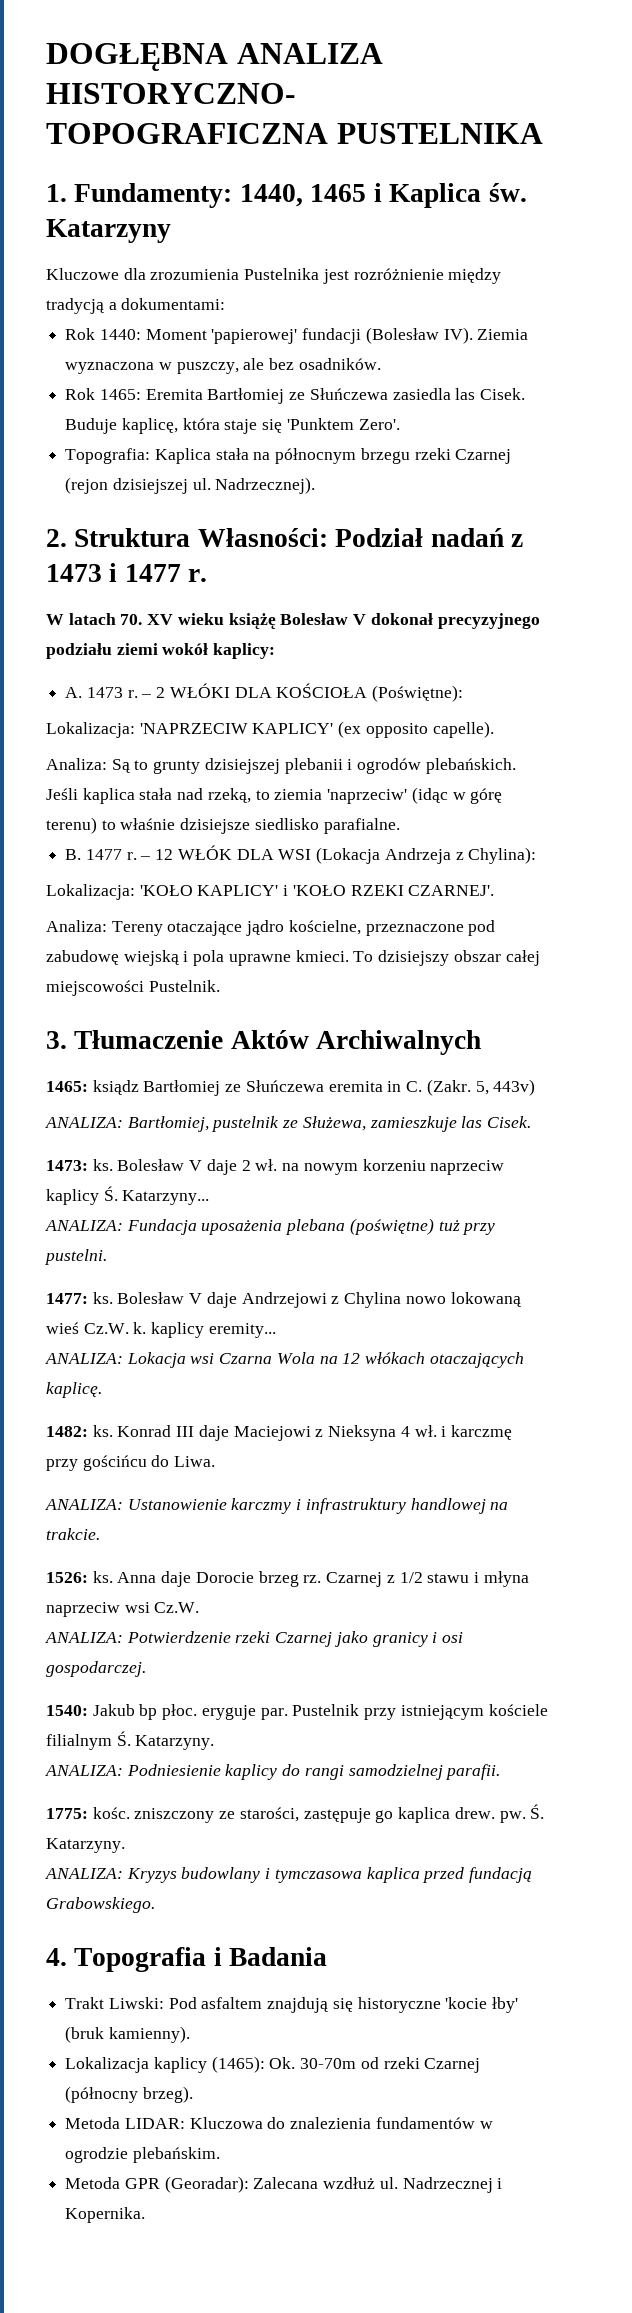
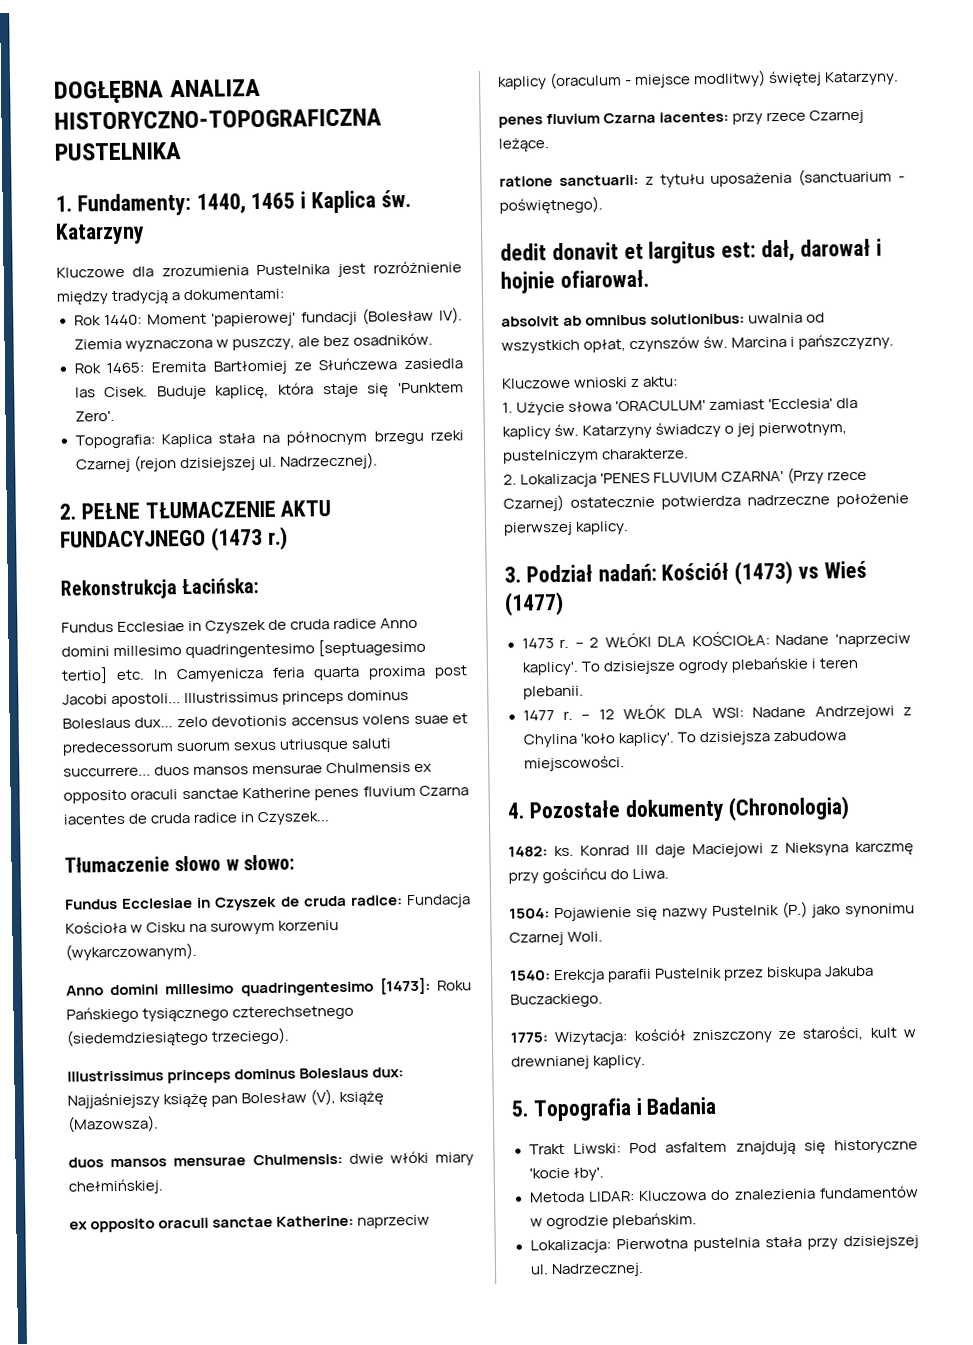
- 2. Struktura Własności: Podział nadań z 1473 i 1477 r.
- W latach 70. XV wieku książę Bolesław V dokonał precyzyjnego podziału ziemi wokół kaplicy:
- A. 1473 r.
+ 2. PEŁNE TŁUMACZENIE AKTU FUNDACYJNEGO (1473 r.)
+ Rekonstrukcja Łacińska:
+ Fundus Ecclesiae in Czyszek de cruda radice Anno domini millesimo quadringentesimo [septuagesimo tertio] etc. In Camyenicza feria quarta proxima post Jacobi apostoli... Illustrissimus princeps dominus Boleslaus dux... zelo devotionis accensus volens suae et predecessorum suorum sexus utriusque saluti succurrere... duos mansos mensurae Chulmensis ex opposito oraculi sanctae Katherine penes fluvium Czarna iacentes de cruda radice in Czyszek...
+ Tłumaczenie słowo w słowo:
+ Fundus Ecclesiae in Czyszek de cruda radice: Fundacja Kościoła w Cisku na surowym korzeniu (wykarczowanym).
+ Anno domini millesimo quadringentesimo [1473]: Roku Pańskiego tysiącznego czterechsetnego (siedemdziesiątego trzeciego).
+ Illustrissimus princeps dominus Boleslaus dux: Najjaśniejszy książę pan Bolesław (V), książę (Mazowsza).
+ duos mansos mensurae Chulmensis: dwie włóki miary chełmińskiej.
+ ex opposito oraculi sanctae Katherine: naprzeciw kaplicy (oraculum - miejsce modlitwy) świętej Katarzyny.
+ penes fluvium Czarna iacentes: przy rzece Czarnej leżące.
+ ratione sanctuarii: z tytułu uposażenia (sanctuarium - poświętnego).
+ dedit donavit et largitus est: dał, darował i hojnie ofiarował.
+ absolvit ab omnibus solutionibus: uwalnia od wszystkich opłat, czynszów św. Marcina i pańszczyzny.
+ Kluczowe wnioski z aktu:
+ 1. Użycie słowa 'ORACULUM' zamiast 'Ecclesia' dla kaplicy św. Katarzyny świadczy o jej pierwotnym, pustelniczym charakterze.
+ 2. Lokalizacja 'PENES FLUVIUM CZARNA' (Przy rzece Czarnej) ostatecznie potwierdza nadrzeczne położenie pierwszej kaplicy.
+ 3. Podział nadań: Kościół (1473) vs Wieś (1477)
+ 1473 r.
- – 2 WŁÓKI DLA KOŚCIOŁA (Poświętne):
- Lokalizacja: 'NAPRZECIW KAPLICY' (ex opposito capelle).
- Analiza: Są to grunty dzisiejszej plebanii i ogrodów plebańskich. Jeśli kaplica stała nad rzeką, to ziemia 'naprzeciw' (idąc w górę terenu) to właśnie dzisiejsze siedlisko parafialne.
- B. 1477 r.
+ – 2 WŁÓKI DLA KOŚCIOŁA: Nadane 'naprzeciw kaplicy'. To dzisiejsze ogrody plebańskie i teren plebanii.
+ 1477 r.
- – 12 WŁÓK DLA WSI (Lokacja Andrzeja z Chylina):
- Lokalizacja: 'KOŁO KAPLICY' i 'KOŁO RZEKI CZARNEJ'.
- Analiza: Tereny otaczające jądro kościelne, przeznaczone pod zabudowę wiejską i pola uprawne kmieci. To dzisiejszy obszar całej miejscowości Pustelnik.
- 3. Tłumaczenie Aktów Archiwalnych
- 1465: ksiądz Bartłomiej ze Słuńczewa eremita in C. (Zakr. 5, 443v)
- ANALIZA: Bartłomiej, pustelnik ze Służewa, zamieszkuje las Cisek.
- 1473: ks. Bolesław V daje 2 wł. na nowym korzeniu naprzeciw kaplicy Ś. Katarzyny...
- ANALIZA: Fundacja uposażenia plebana (poświętne) tuż przy pustelni.
- 1477: ks. Bolesław V daje Andrzejowi z Chylina nowo lokowaną wieś Cz.W. k. kaplicy eremity...
- ANALIZA: Lokacja wsi Czarna Wola na 12 włókach otaczających kaplicę.
+ – 12 WŁÓK DLA WSI: Nadane Andrzejowi z Chylina 'koło kaplicy'. To dzisiejsza zabudowa miejscowości.
+ 4. Pozostałe dokumenty (Chronologia)
- Konrad III daje Maciejowi z Nieksyna 4 wł. i karczmę przy gościńcu do Liwa.
+ Konrad III daje Maciejowi z Nieksyna karczmę przy gościńcu do Liwa.
- ANALIZA: Ustanowienie karczmy i infrastruktury handlowej na trakcie.
- 1526: ks. Anna daje Dorocie brzeg rz. Czarnej z 1/2 stawu i młyna naprzeciw wsi Cz.W.
- ANALIZA: Potwierdzenie rzeki Czarnej jako granicy i osi gospodarczej.
- 1540: Jakub bp płoc. eryguje par. Pustelnik przy istniejącym kościele filialnym Ś. Katarzyny.
- ANALIZA: Podniesienie kaplicy do rangi samodzielnej parafii.
+ 1504: Pojawienie się nazwy Pustelnik (P.) jako synonimu Czarnej Woli.
+ 1540: Erekcja parafii Pustelnik przez biskupa Jakuba Buczackiego.
- 1775: kośc. zniszczony ze starości, zastępuje go kaplica drew. pw. Ś. Katarzyny.
- ANALIZA: Kryzys budowlany i tymczasowa kaplica przed fundacją Grabowskiego.
- 4. Topografia i Badania
+ 1775: Wizytacja: kościół zniszczony ze starości, kult w drewnianej kaplicy.
+ 5. Topografia i Badania
- Trakt Liwski: Pod asfaltem znajdują się historyczne 'kocie łby' (bruk kamienny).
- Lokalizacja kaplicy (1465): Ok. 30-70m od rzeki Czarnej (północny brzeg).
+ Trakt Liwski: Pod asfaltem znajdują się historyczne 'kocie łby'.
- Metoda GPR (Georadar): Zalecana wzdłuż ul. Nadrzecznej i Kopernika.
+ Lokalizacja: Pierwotna pustelnia stała przy dzisiejszej ul. Nadrzecznej.

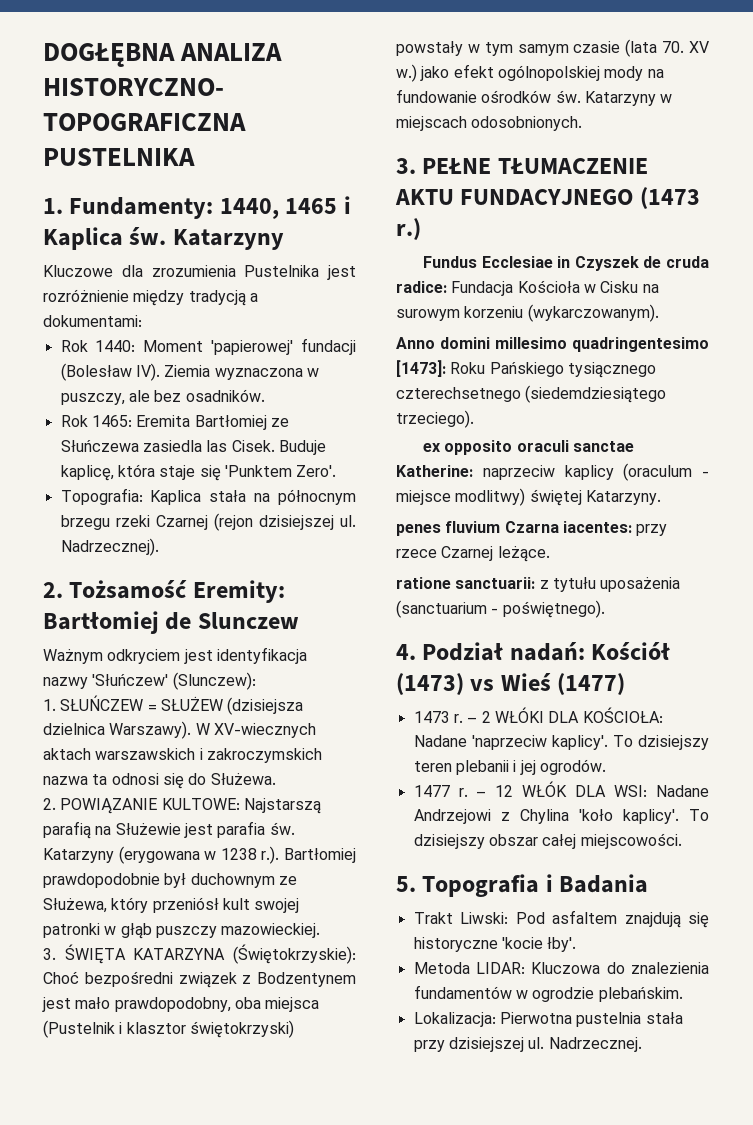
- 2. PEŁNE TŁUMACZENIE AKTU FUNDACYJNEGO (1473 r.)
+ 2. Tożsamość Eremity: Bartłomiej de Slunczew
+ Ważnym odkryciem jest identyfikacja nazwy 'Słuńczew' (Slunczew):
+ 1. SŁUŃCZEW = SŁUŻEW (dzisiejsza dzielnica Warszawy). W XV-wiecznych aktach warszawskich i zakroczymskich nazwa ta odnosi się do Służewa.
+ 2. POWIĄZANIE KULTOWE: Najstarszą parafią na Służewie jest parafia św. Katarzyny (erygowana w 1238 r.). Bartłomiej prawdopodobnie był duchownym ze Służewa, który przeniósł kult swojej patronki w głąb puszczy mazowieckiej.
+ 3. ŚWIĘTA KATARZYNA (Świętokrzyskie): Choć bezpośredni związek z Bodzentynem jest mało prawdopodobny, oba miejsca (Pustelnik i klasztor świętokrzyski) powstały w tym samym czasie (lata 70. XV w.) jako efekt ogólnopolskiej mody na fundowanie ośrodków św. Katarzyny w miejscach odosobnionych.
+ 3. PEŁNE TŁUMACZENIE AKTU FUNDACYJNEGO (1473 r.)
- Rekonstrukcja Łacińska:
- Fundus Ecclesiae in Czyszek de cruda radice Anno domini millesimo quadringentesimo [septuagesimo tertio] etc. In Camyenicza feria quarta proxima post Jacobi apostoli... Illustrissimus princeps dominus Boleslaus dux... zelo devotionis accensus volens suae et predecessorum suorum sexus utriusque saluti succurrere... duos mansos mensurae Chulmensis ex opposito oraculi sanctae Katherine penes fluvium Czarna iacentes de cruda radice in Czyszek...
- Tłumaczenie słowo w słowo:
- Illustrissimus princeps dominus Boleslaus dux: Najjaśniejszy książę pan Bolesław (V), książę (Mazowsza).
- duos mansos mensurae Chulmensis: dwie włóki miary chełmińskiej.
- dedit donavit et largitus est: dał, darował i hojnie ofiarował.
- absolvit ab omnibus solutionibus: uwalnia od wszystkich opłat, czynszów św. Marcina i pańszczyzny.
- Kluczowe wnioski z aktu:
- 1. Użycie słowa 'ORACULUM' zamiast 'Ecclesia' dla kaplicy św. Katarzyny świadczy o jej pierwotnym, pustelniczym charakterze.
- 2. Lokalizacja 'PENES FLUVIUM CZARNA' (Przy rzece Czarnej) ostatecznie potwierdza nadrzeczne położenie pierwszej kaplicy.
- 3. Podział nadań: Kościół (1473) vs Wieś (1477)
+ 4. Podział nadań: Kościół (1473) vs Wieś (1477)
- To dzisiejsze ogrody plebańskie i teren plebanii.
+ To dzisiejszy teren plebanii i jej ogrodów.
- To dzisiejsza zabudowa miejscowości.
- 4. Pozostałe dokumenty (Chronologia)
- 1482: ks. Konrad III daje Maciejowi z Nieksyna karczmę przy gościńcu do Liwa.
- 1504: Pojawienie się nazwy Pustelnik (P.) jako synonimu Czarnej Woli.
- 1540: Erekcja parafii Pustelnik przez biskupa Jakuba Buczackiego.
- 1775: Wizytacja: kościół zniszczony ze starości, kult w drewnianej kaplicy.
+ To dzisiejszy obszar całej miejscowości.

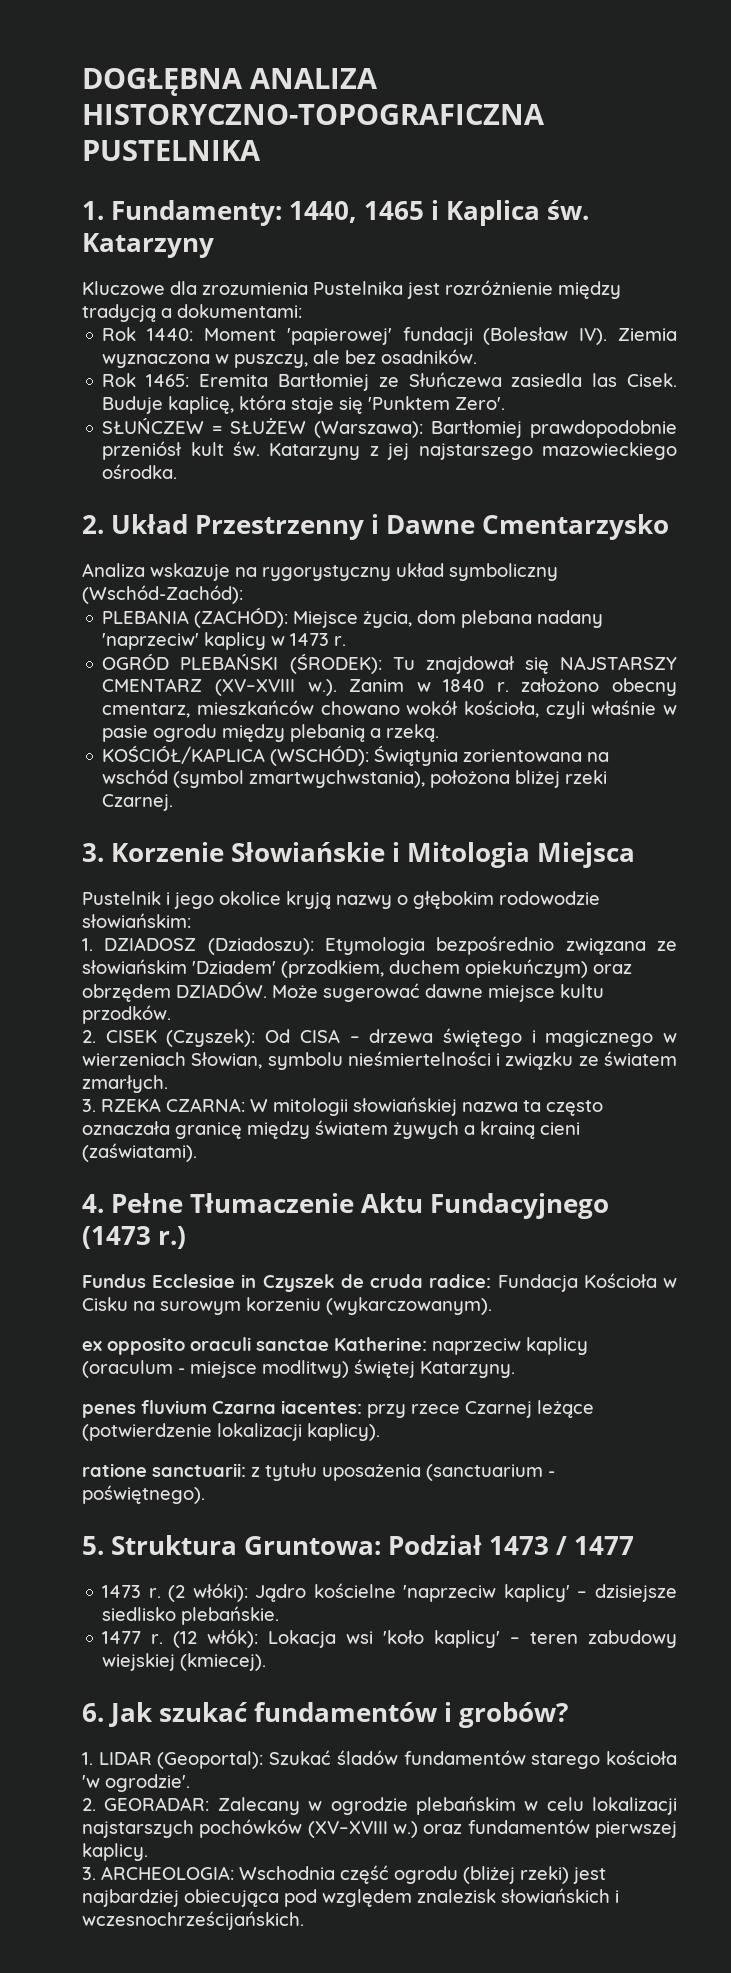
- Topografia: Kaplica stała na północnym brzegu rzeki Czarnej (rejon dzisiejszej ul. Nadrzecznej).
- 2. Tożsamość Eremity: Bartłomiej de Slunczew
- Ważnym odkryciem jest identyfikacja nazwy 'Słuńczew' (Slunczew):
- 1. SŁUŃCZEW = SŁUŻEW (dzisiejsza dzielnica Warszawy). W XV-wiecznych aktach warszawskich i zakroczymskich nazwa ta odnosi się do Służewa.
- 2. POWIĄZANIE KULTOWE: Najstarszą parafią na Służewie jest parafia św. Katarzyny (erygowana w 1238 r.). Bartłomiej prawdopodobnie był duchownym ze Służewa, który przeniósł kult swojej patronki w głąb puszczy mazowieckiej.
- 3. ŚWIĘTA KATARZYNA (Świętokrzyskie): Choć bezpośredni związek z Bodzentynem jest mało prawdopodobny, oba miejsca (Pustelnik i klasztor świętokrzyski) powstały w tym samym czasie (lata 70. XV w.) jako efekt ogólnopolskiej mody na fundowanie ośrodków św. Katarzyny w miejscach odosobnionych.
- 3. PEŁNE TŁUMACZENIE AKTU FUNDACYJNEGO (1473 r.)
+ SŁUŃCZEW = SŁUŻEW (Warszawa): Bartłomiej prawdopodobnie przeniósł kult św. Katarzyny z jej najstarszego mazowieckiego ośrodka.
+ 2. Układ Przestrzenny i Dawne Cmentarzysko
+ Analiza wskazuje na rygorystyczny układ symboliczny (Wschód-Zachód):
+ PLEBANIA (ZACHÓD): Miejsce życia, dom plebana nadany 'naprzeciw' kaplicy w 1473 r.
+ OGRÓD PLEBAŃSKI (ŚRODEK): Tu znajdował się NAJSTARSZY CMENTARZ (XV–XVIII w.). Zanim w 1840 r. założono obecny cmentarz, mieszkańców chowano wokół kościoła, czyli właśnie w pasie ogrodu między plebanią a rzeką.
+ KOŚCIÓŁ/KAPLICA (WSCHÓD): Świątynia zorientowana na wschód (symbol zmartwychwstania), położona bliżej rzeki Czarnej.
+ 3. Korzenie Słowiańskie i Mitologia Miejsca
+ Pustelnik i jego okolice kryją nazwy o głębokim rodowodzie słowiańskim:
+ 1. DZIADOSZ (Dziadoszu): Etymologia bezpośrednio związana ze słowiańskim 'Dziadem' (przodkiem, duchem opiekuńczym) oraz obrzędem DZIADÓW. Może sugerować dawne miejsce kultu przodków.
+ 2. CISEK (Czyszek): Od CISA – drzewa świętego i magicznego w wierzeniach Słowian, symbolu nieśmiertelności i związku ze światem zmarłych.
+ 3. RZEKA CZARNA: W mitologii słowiańskiej nazwa ta często oznaczała granicę między światem żywych a krainą cieni (zaświatami).
+ 4. Pełne Tłumaczenie Aktu Fundacyjnego (1473 r.)
- Anno domini millesimo quadringentesimo [1473]: Roku Pańskiego tysiącznego czterechsetnego (siedemdziesiątego trzeciego).
- penes fluvium Czarna iacentes: przy rzece Czarnej leżące.
+ penes fluvium Czarna iacentes: przy rzece Czarnej leżące (potwierdzenie lokalizacji kaplicy).
- 4. Podział nadań: Kościół (1473) vs Wieś (1477)
- 1473 r. – 2 WŁÓKI DLA KOŚCIOŁA: Nadane 'naprzeciw kaplicy'. To dzisiejszy teren plebanii i jej ogrodów.
- 1477 r. – 12 WŁÓK DLA WSI: Nadane Andrzejowi z Chylina 'koło kaplicy'. To dzisiejszy obszar całej miejscowości.
- 5. Topografia i Badania
- Trakt Liwski: Pod asfaltem znajdują się historyczne 'kocie łby'.
- Metoda LIDAR: Kluczowa do znalezienia fundamentów w ogrodzie plebańskim.
- Lokalizacja: Pierwotna pustelnia stała przy dzisiejszej ul. Nadrzecznej.
+ 5. Struktura Gruntowa: Podział 1473 / 1477
+ 1473 r. (2 włóki): Jądro kościelne 'naprzeciw kaplicy' – dzisiejsze siedlisko plebańskie.
+ 1477 r. (12 włók): Lokacja wsi 'koło kaplicy' – teren zabudowy wiejskiej (kmiecej).
+ 6. Jak szukać fundamentów i grobów?
+ 1. LIDAR (Geoportal): Szukać śladów fundamentów starego kościoła 'w ogrodzie'.
+ 2. GEORADAR: Zalecany w ogrodzie plebańskim w celu lokalizacji najstarszych pochówków (XV–XVIII w.) oraz fundamentów pierwszej kaplicy.
+ 3. ARCHEOLOGIA: Wschodnia część ogrodu (bliżej rzeki) jest najbardziej obiecująca pod względem znalezisk słowiańskich i wczesnochrześcijańskich.

